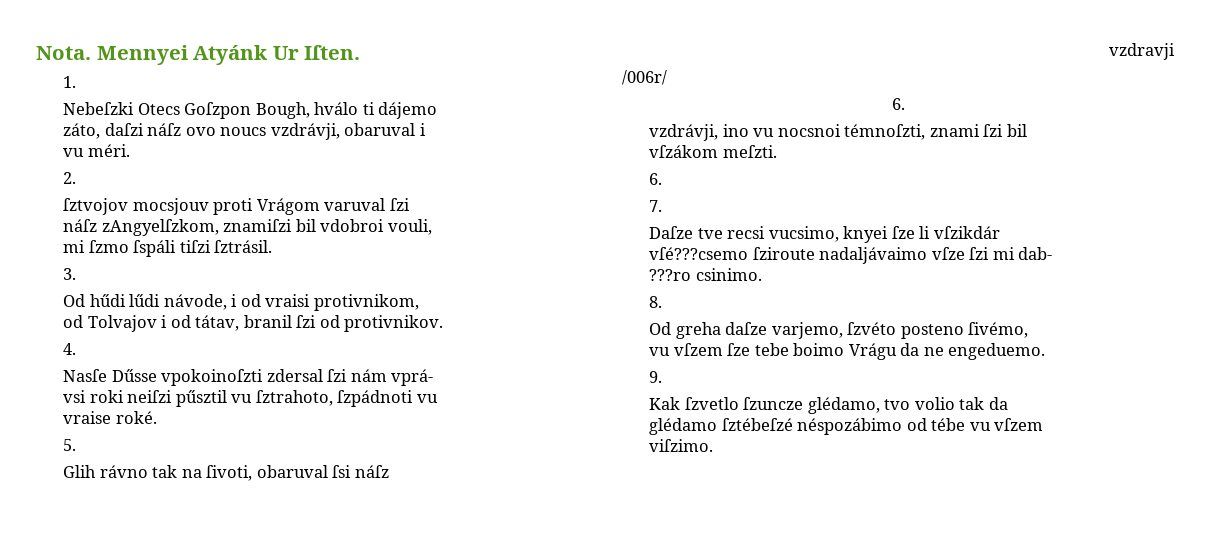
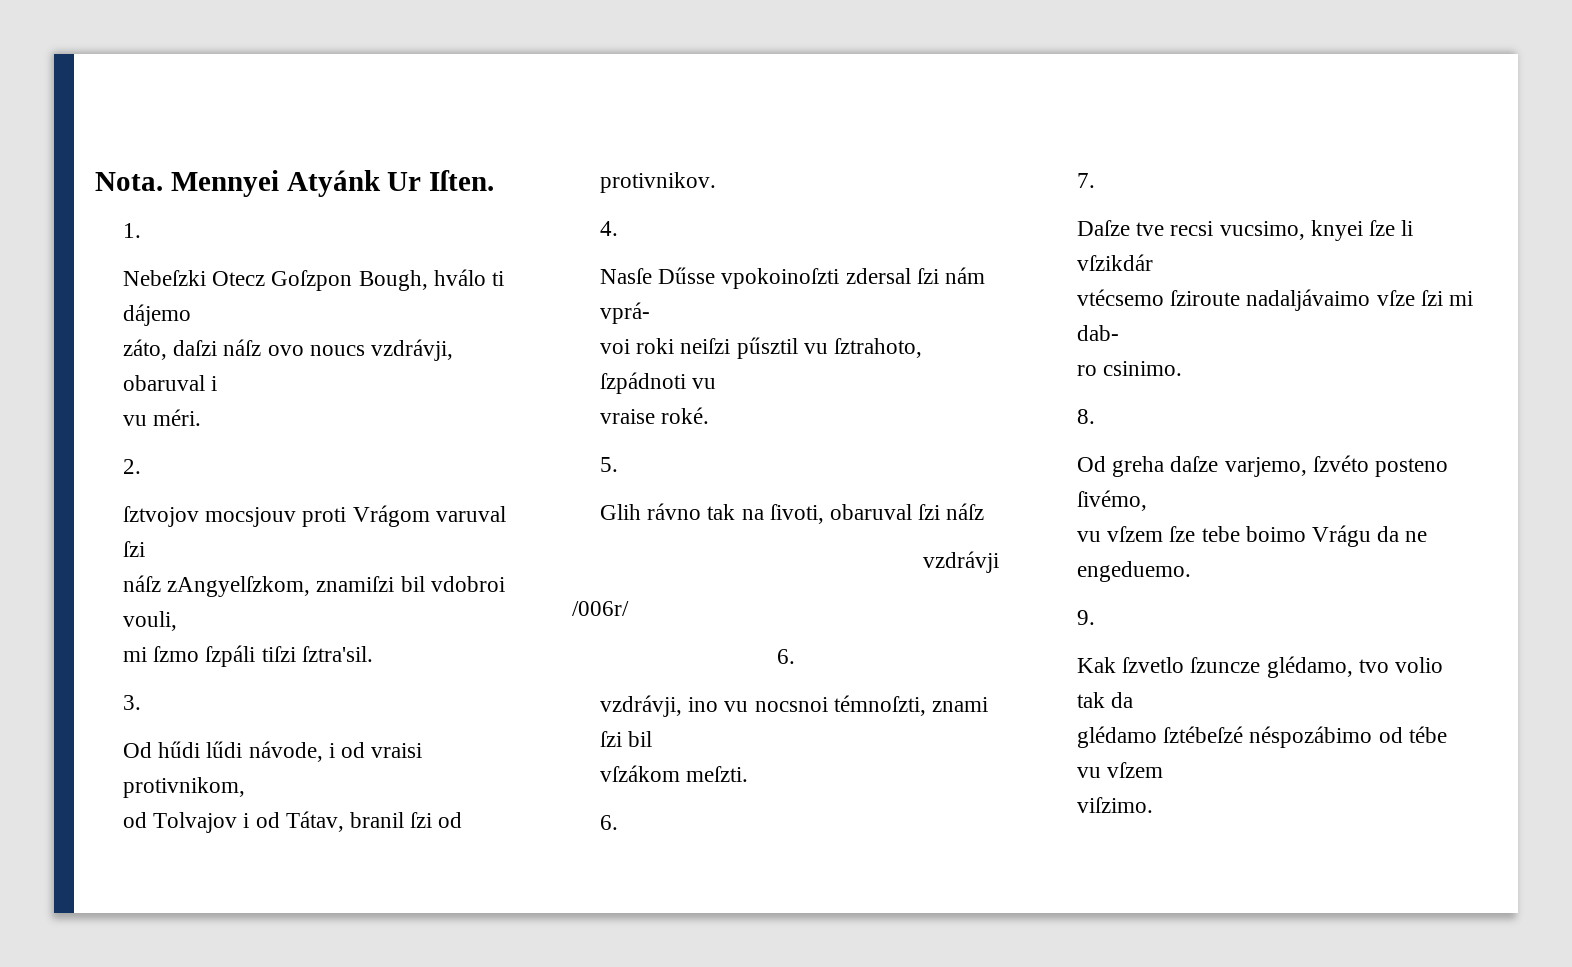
- Nebeſzki Otecs Goſzpon Bough, hválo ti dájemo
+ Nebeſzki Otecz Goſzpon Bough, hválo ti dájemo
- mi ſzmo ſspáli tiſzi ſztrásil.
+ mi ſzmo ſzpáli tiſzi ſztra'sil.
- od Tolvajov i od tátav, branil ſzi od protivnikov.
+ od Tolvajov i od Tátav, branil ſzi od protivnikov.
- vsi roki neiſzi pűsztil vu ſztrahoto, ſzpádnoti vu
+ voi roki neiſzi pűsztil vu ſztrahoto, ſzpádnoti vu
- Glih rávno tak na ſivoti, obaruval ſsi náſz
+ Glih rávno tak na ſivoti, obaruval ſzi náſz
- vzdravji
+ vzdrávji
- vſé???csemo ſziroute nadaljávaimo vſze ſzi mi dab-
+ vtécsemo ſziroute nadaljávaimo vſze ſzi mi dab-
- ???ro csinimo.
+ ro csinimo.

